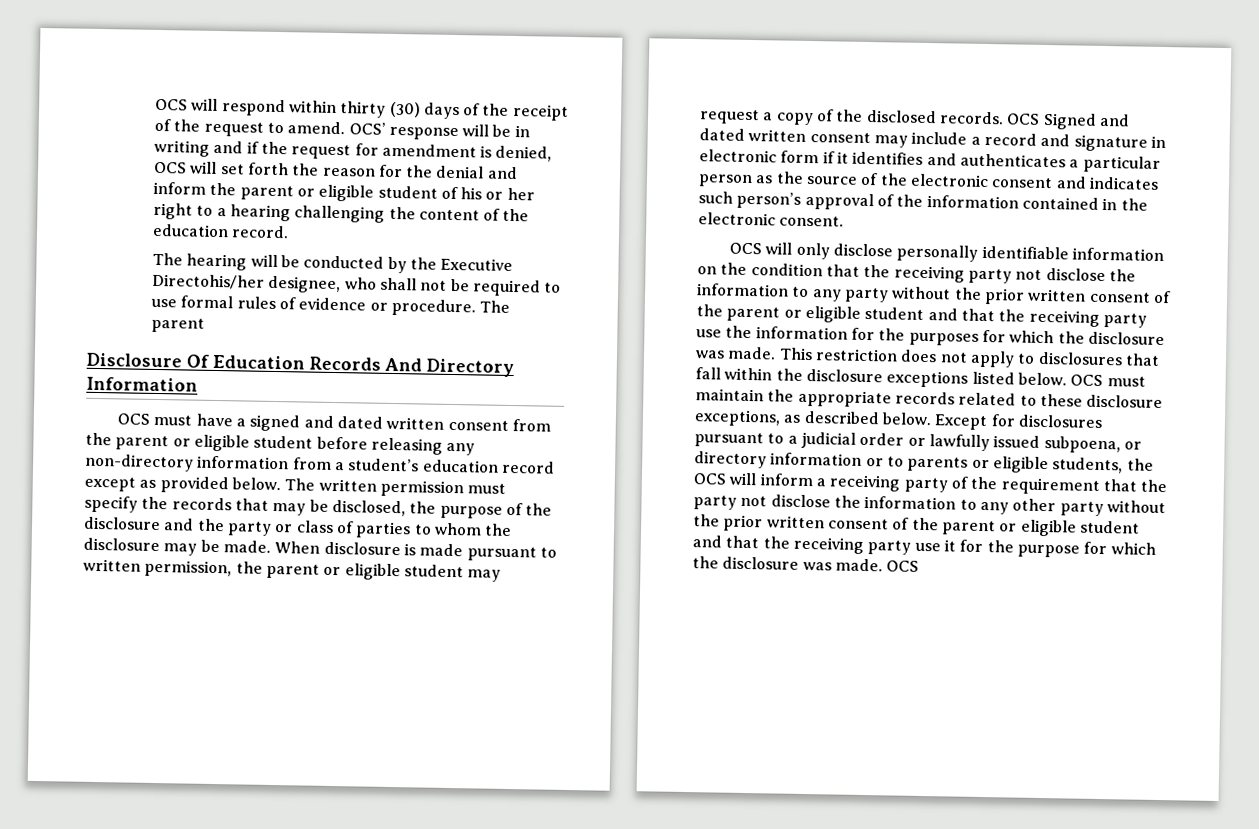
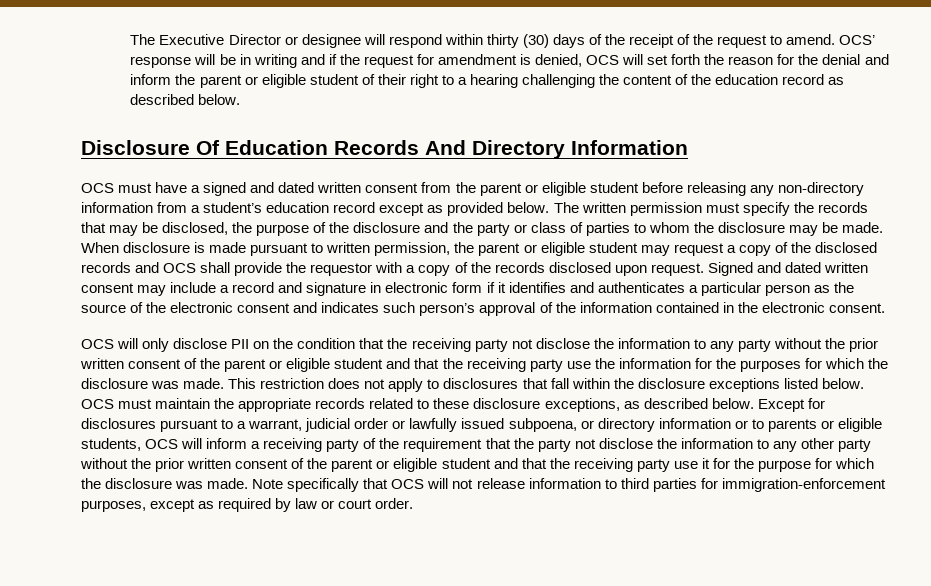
- OCS will respond within thirty (30) days of the receipt of the request to amend.
+ The Executive Director or designee will respond within thirty (30) days of the receipt of the request to amend.
- OCS’ response will be in writing and if the request for amendment is denied, OCS will set forth the reason for the denial and inform the parent or eligible student of his or her right to a hearing challenging the content of the education record.
- The hearing will be conducted by the Executive Directohis/her designee, who shall not be required to use formal rules of evidence or procedure. The parent
+ OCS’ response will be in writing and if the request for amendment is denied, OCS will set forth the reason for the denial and inform the parent or eligible student of their right to a hearing challenging the content of the education record as described below.
- When disclosure is made pursuant to written permission, the parent or eligible student may request a copy of the disclosed records. OCS Signed and dated written consent may include a record and signature in electronic form if it identifies and authenticates a particular person as the source of the electronic consent and indicates such person’s approval of the information contained in the electronic consent.
+ When disclosure is made pursuant to written permission, the parent or eligible student may request a copy of the disclosed records and OCS shall provide the requestor with a copy of the records disclosed upon request. Signed and dated written consent may include a record and signature in electronic form if it identifies and authenticates a particular person as the source of the electronic consent and indicates such person’s approval of the information contained in the electronic consent.
- OCS will only disclose personally identifiable information on the condition that the receiving party not disclose the information to any party without the prior written consent of the parent or eligible student and that the receiving party use the information for the purposes for which the disclosure was made.
+ OCS will only disclose PII on the condition that the receiving party not disclose the information to any party without the prior written consent of the parent or eligible student and that the receiving party use the information for the purposes for which the disclosure was made.
- Except for disclosures pursuant to a judicial order or lawfully issued subpoena, or directory information or to parents or eligible students, the OCS will inform a receiving party of the requirement that the party not disclose the information to any other party without the prior written consent of the parent or eligible student and that the receiving party use it for the purpose for which the disclosure was made. OCS
+ Except for disclosures pursuant to a warrant, judicial order or lawfully issued subpoena, or directory information or to parents or eligible students, OCS will inform a receiving party of the requirement that the party not disclose the information to any other party without the prior written consent of the parent or eligible student and that the receiving party use it for the purpose for which the disclosure was made. Note specifically that OCS will not release information to third parties for immigration-enforcement purposes, except as required by law or court order.

